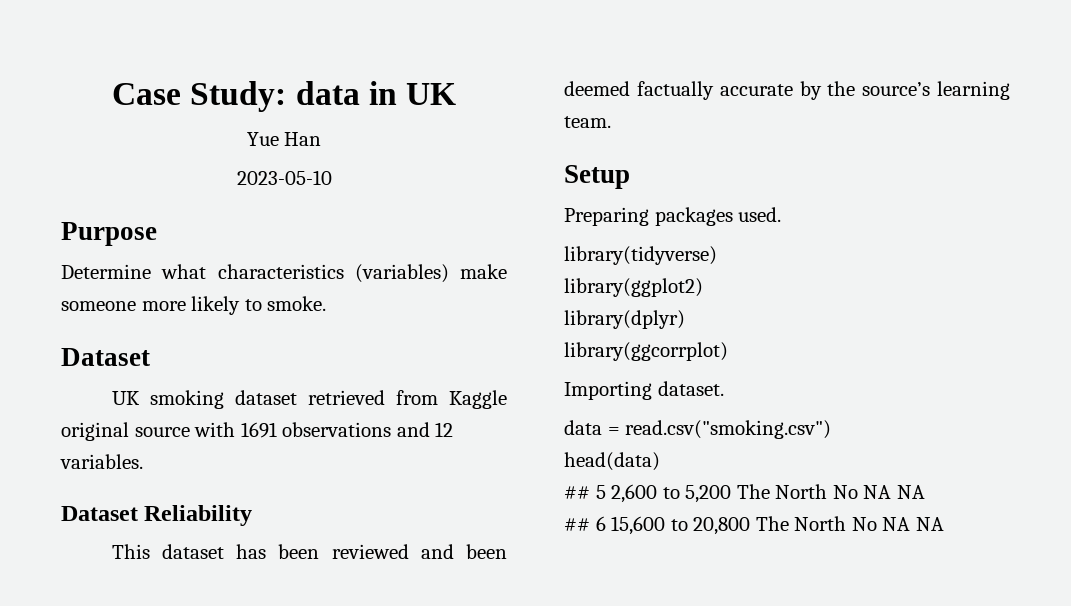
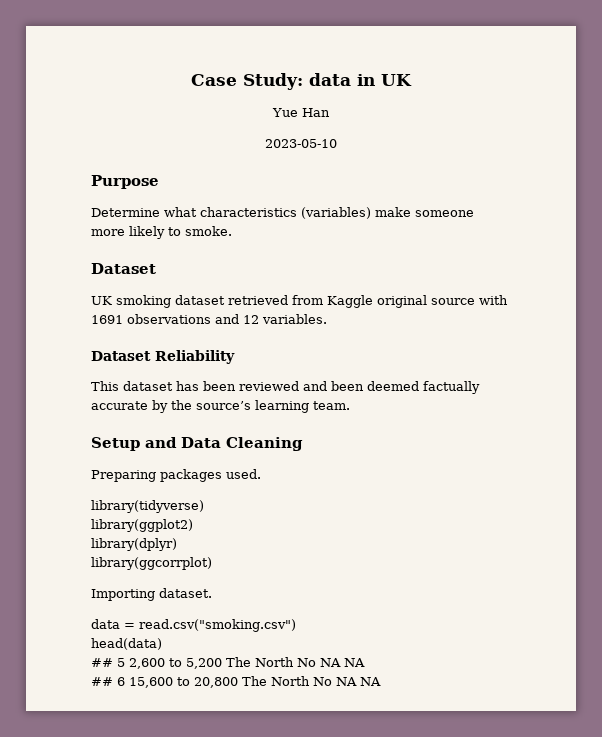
- Setup
+ Setup and Data Cleaning

